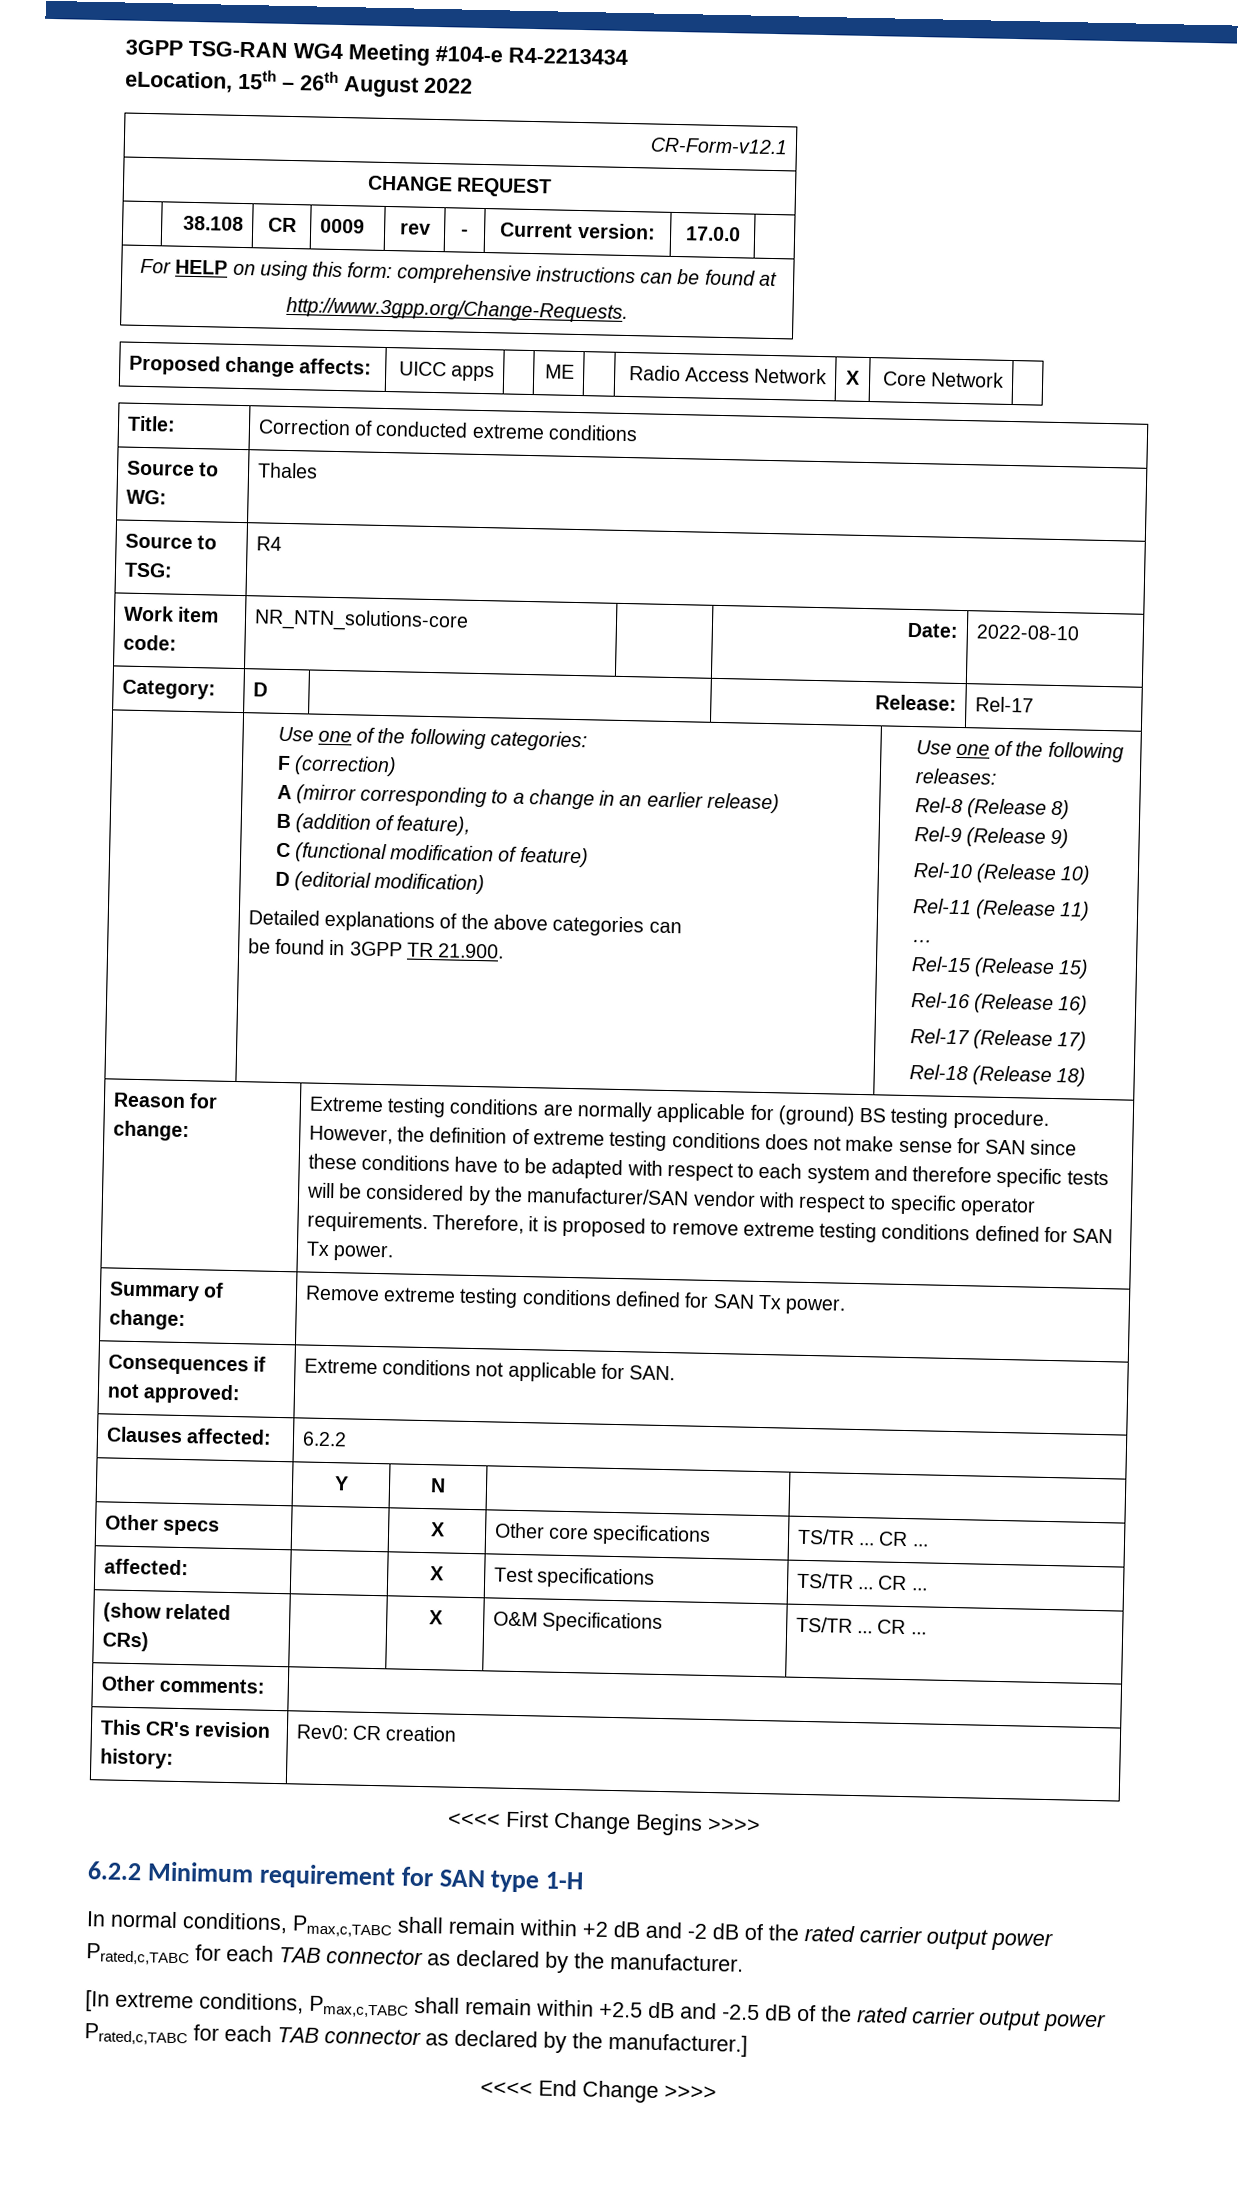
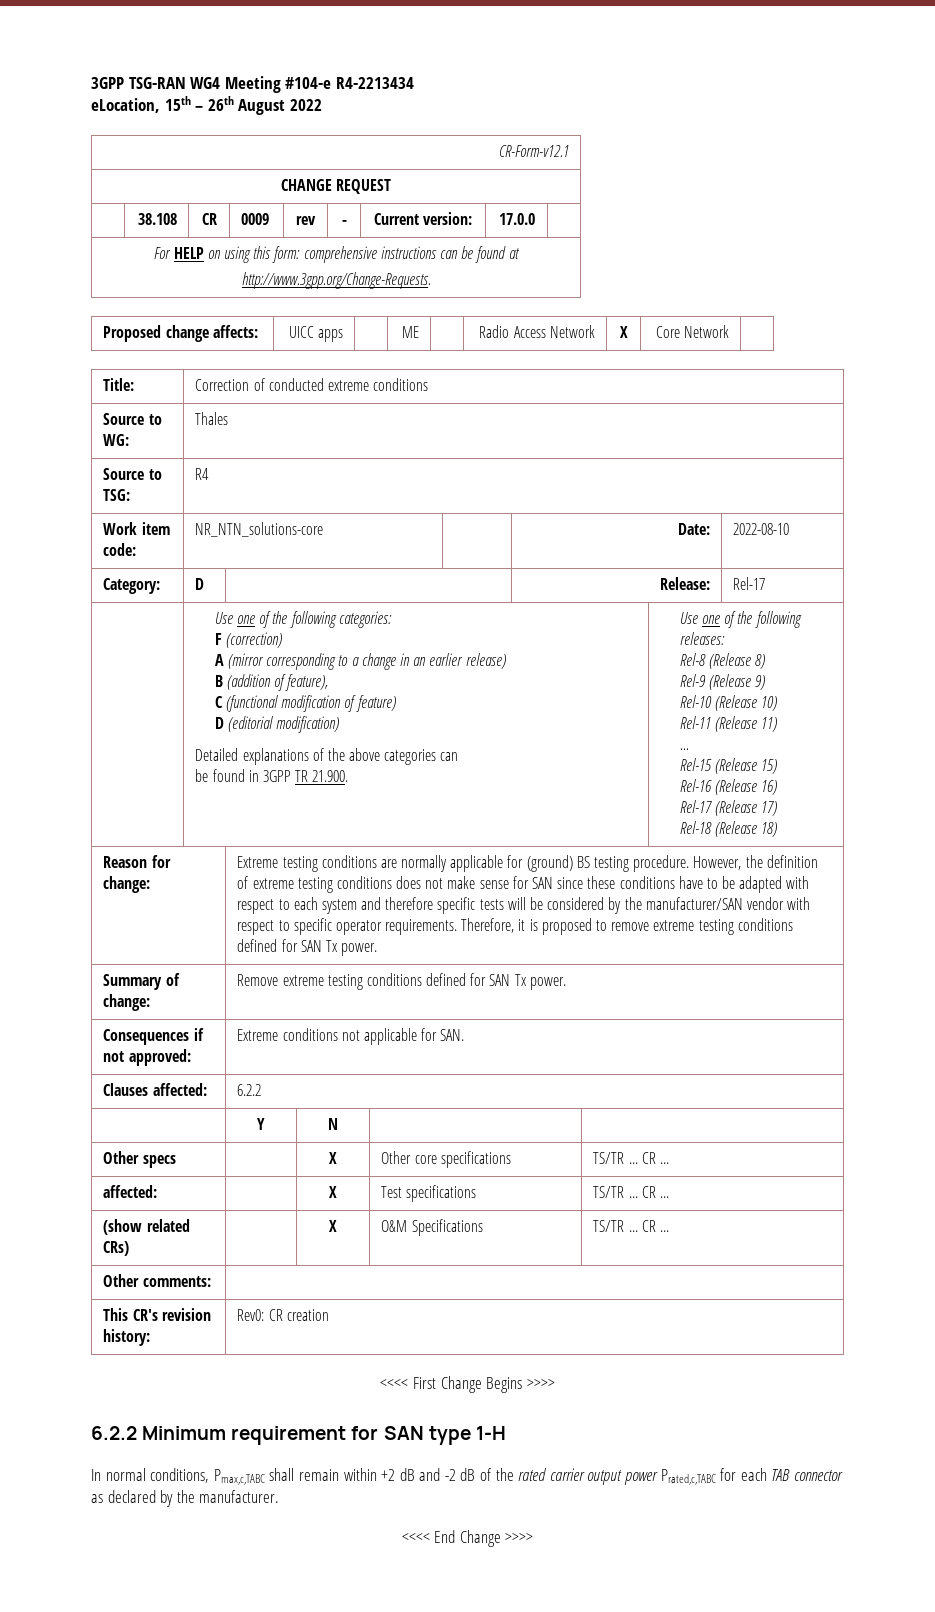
- [In extreme conditions, Pmax,c,TABC shall remain within +2.5 dB and -2.5 dB of the rated carrier output power Prated,c,TABC for each TAB connector as declared by the manufacturer.]

